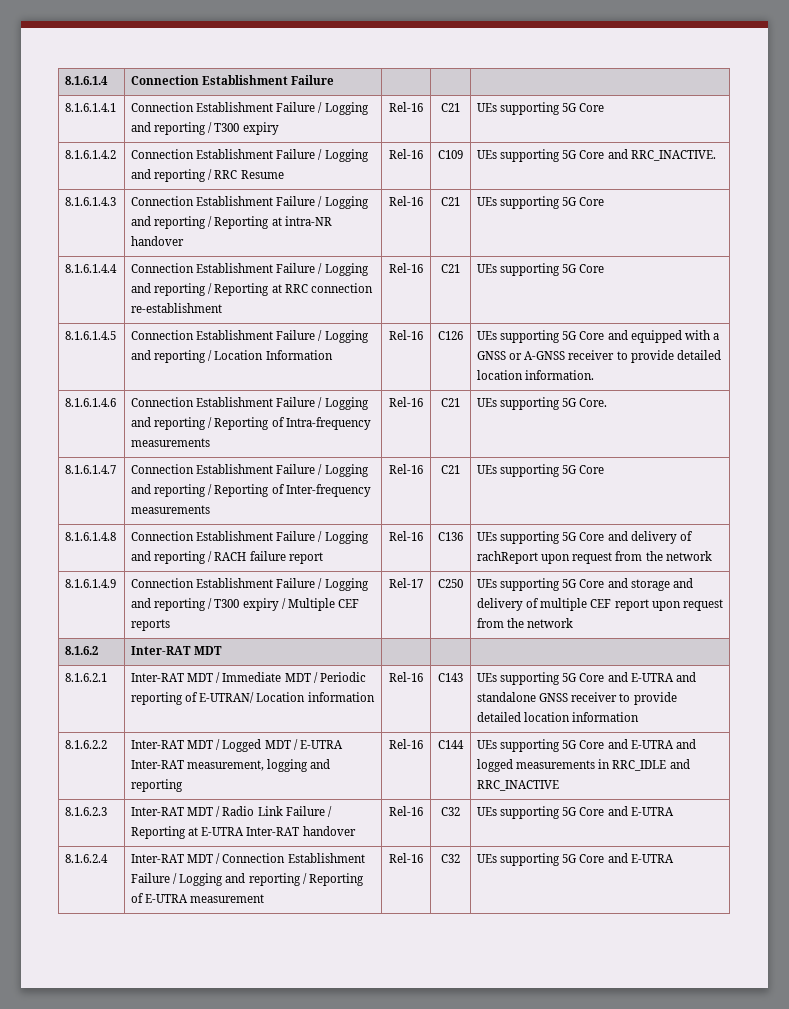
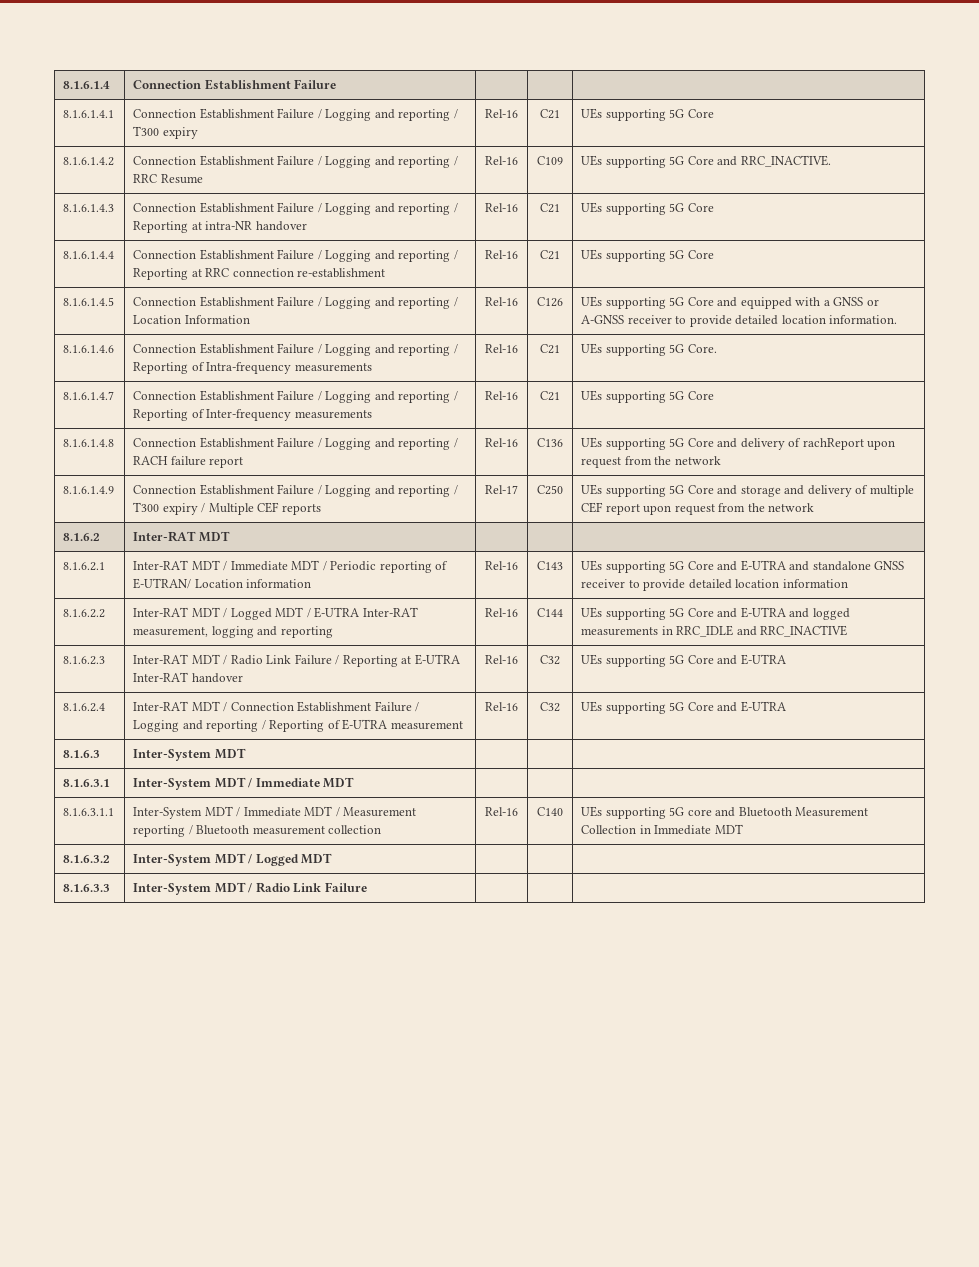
+ 8.1.6.3 | Inter-System MDT | | |
+ 8.1.6.3.1 | Inter-System MDT / Immediate MDT | | |
+ 8.1.6.3.1.1 | Inter-System MDT / Immediate MDT / Measurement reporting / Bluetooth measurement collection | Rel-16 | C140 | UEs supporting 5G core and Bluetooth Measurement Collection in Immediate MDT
+ 8.1.6.3.2 | Inter-System MDT / Logged MDT | | |
+ 8.1.6.3.3 | Inter-System MDT / Radio Link Failure | | |

